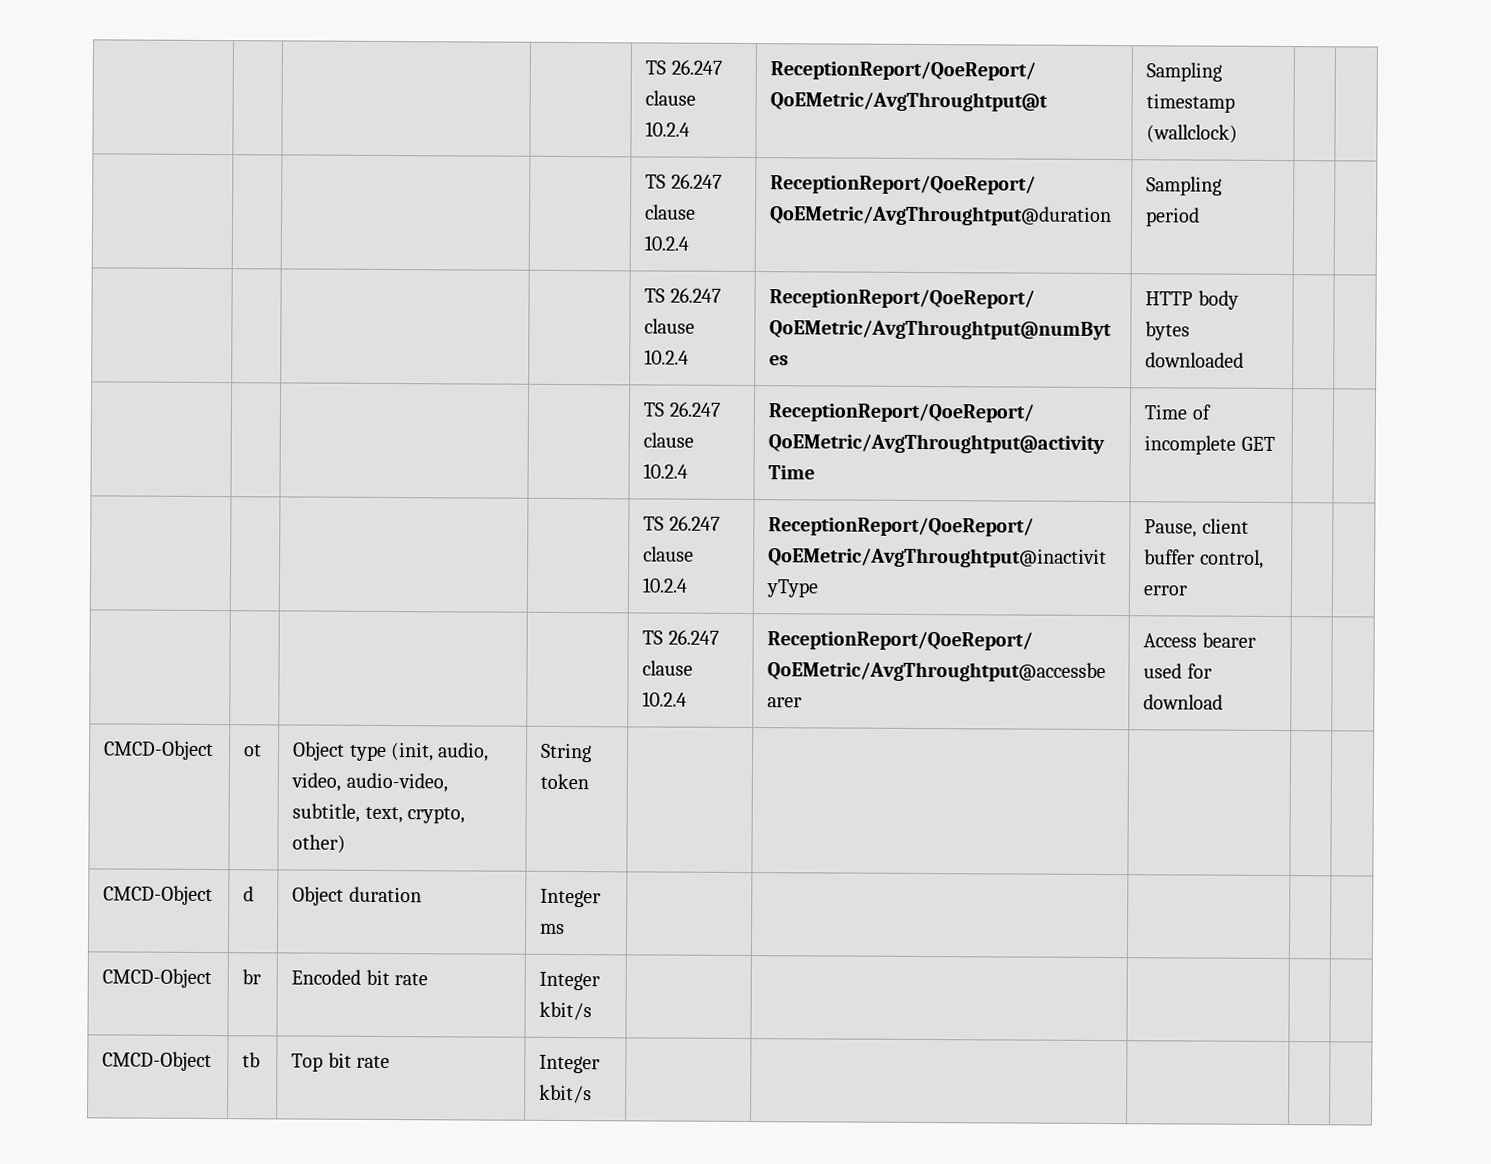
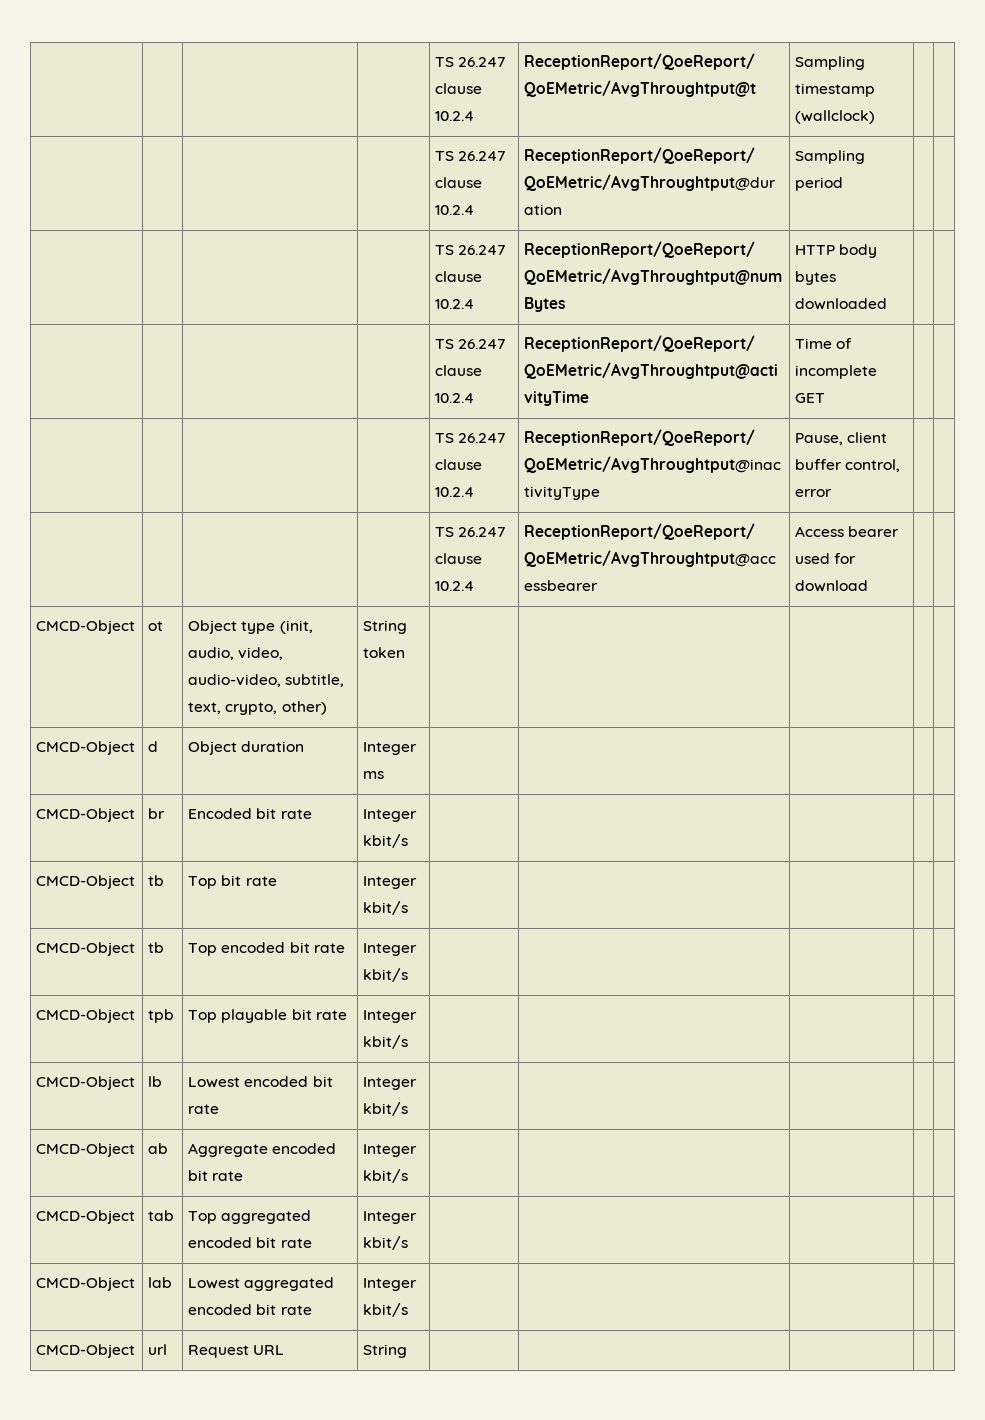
+ CMCD-Object | tb | Top encoded bit rate | Integer kbit/s | | | | |
+ CMCD-Object | tpb | Top playable bit rate | Integer kbit/s | | | | |
+ CMCD-Object | lb | Lowest encoded bit rate | Integer kbit/s | | | | |
+ CMCD-Object | ab | Aggregate encoded bit rate | Integer kbit/s | | | | |
+ CMCD-Object | tab | Top aggregated encoded bit rate | Integer kbit/s | | | | |
+ CMCD-Object | lab | Lowest aggregated encoded bit rate | Integer kbit/s | | | | |
+ CMCD-Object | url | Request URL | String | | | | |

